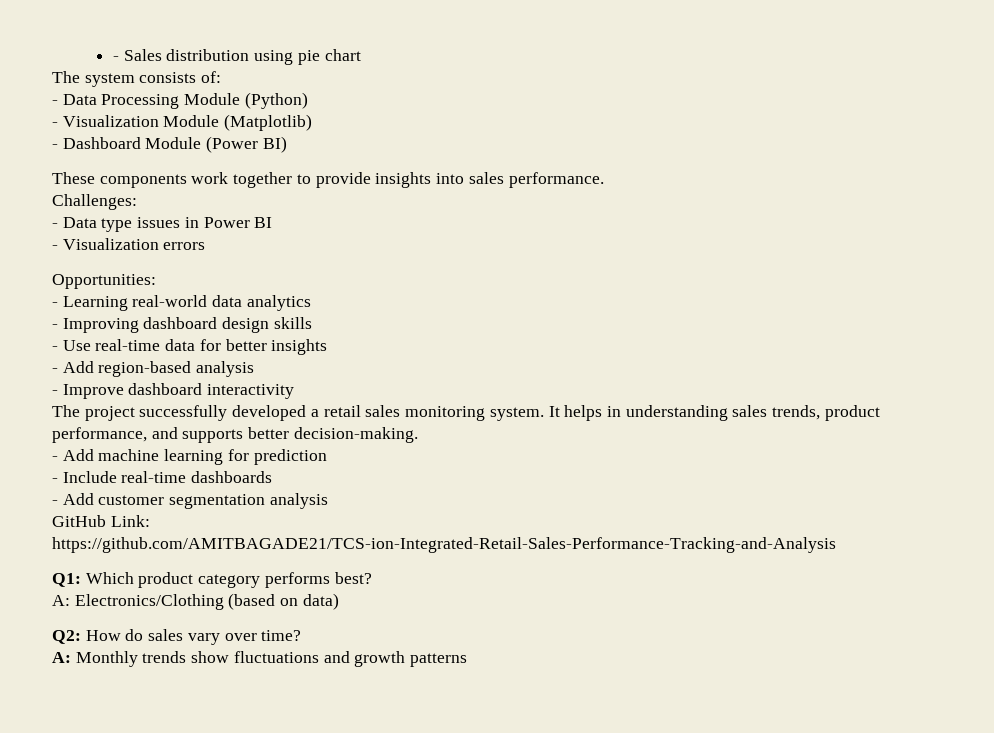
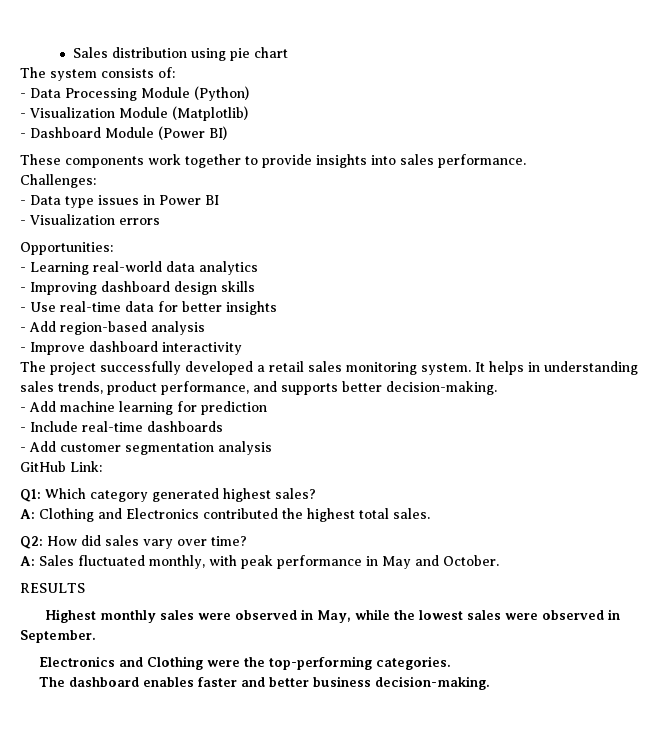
- - Sales distribution using pie chart
+ Sales distribution using pie chart
- GitHub Link: https://github.com/AMITBAGADE21/TCS-ion-Integrated-Retail-Sales-Performance-Tracking-and-Analysis
+ GitHub Link:
- Q1: Which product category performs best?
- A: Electronics/Clothing (based on data)
+ Q1: Which category generated highest sales?
+ A: Clothing and Electronics contributed the highest total sales.
- Q2: How do sales vary over time?
+ Q2: How did sales vary over time?
- A: Monthly trends show fluctuations and growth patterns
+ A: Sales fluctuated monthly, with peak performance in May and October.
+ RESULTS
+ Highest monthly sales were observed in May, while the lowest sales were observed in September.
+ Electronics and Clothing were the top-performing categories.
+ The dashboard enables faster and better business decision-making.

